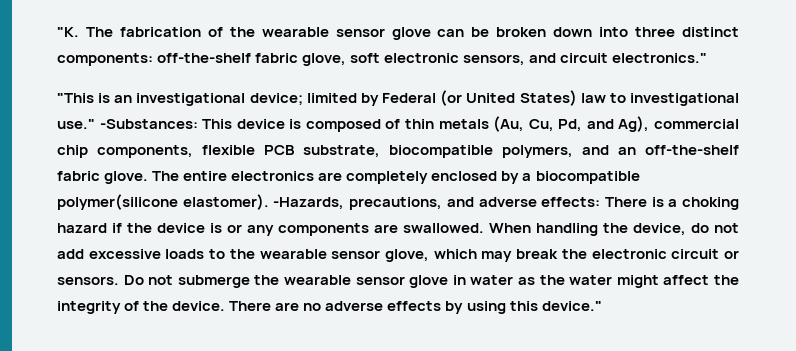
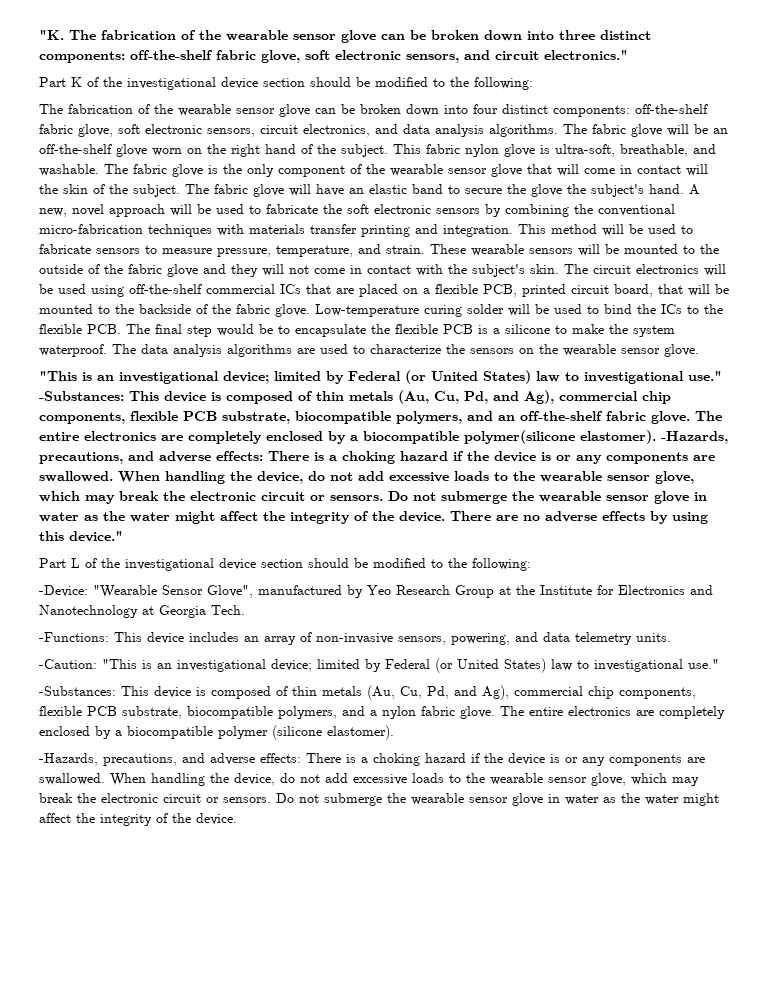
+ Part K of the investigational device section should be modified to the following:
+ The fabrication of the wearable sensor glove can be broken down into four distinct components: off-the-shelf fabric glove, soft electronic sensors, circuit electronics, and data analysis algorithms. The fabric glove will be an off-the-shelf glove worn on the right hand of the subject. This fabric nylon glove is ultra-soft, breathable, and washable. The fabric glove is the only component of the wearable sensor glove that will come in contact will the skin of the subject. The fabric glove will have an elastic band to secure the glove the subject's hand. A new, novel approach will be used to fabricate the soft electronic sensors by combining the conventional micro-fabrication techniques with materials transfer printing and integration. This method will be used to fabricate sensors to measure pressure, temperature, and strain. These wearable sensors will be mounted to the outside of the fabric glove and they will not come in contact with the subject's skin. The circuit electronics will be used using off-the-shelf commercial ICs that are placed on a flexible PCB, printed circuit board, that will be mounted to the backside of the fabric glove. Low-temperature curing solder will be used to bind the ICs to the flexible PCB. The final step would be to encapsulate the flexible PCB is a silicone to make the system waterproof. The data analysis algorithms are used to characterize the sensors on the wearable sensor glove.
+ Part L of the investigational device section should be modified to the following:
+ -Device: "Wearable Sensor Glove", manufactured by Yeo Research Group at the Institute for Electronics and Nanotechnology at Georgia Tech.
+ -Functions: This device includes an array of non-invasive sensors, powering, and data telemetry units.
+ -Caution: "This is an investigational device; limited by Federal (or United States) law to investigational use."
+ -Substances: This device is composed of thin metals (Au, Cu, Pd, and Ag), commercial chip components, flexible PCB substrate, biocompatible polymers, and a nylon fabric glove. The entire electronics are completely enclosed by a biocompatible polymer (silicone elastomer).
+ -Hazards, precautions, and adverse effects: There is a choking hazard if the device is or any components are swallowed. When handling the device, do not add excessive loads to the wearable sensor glove, which may break the electronic circuit or sensors. Do not submerge the wearable sensor glove in water as the water might affect the integrity of the device.

